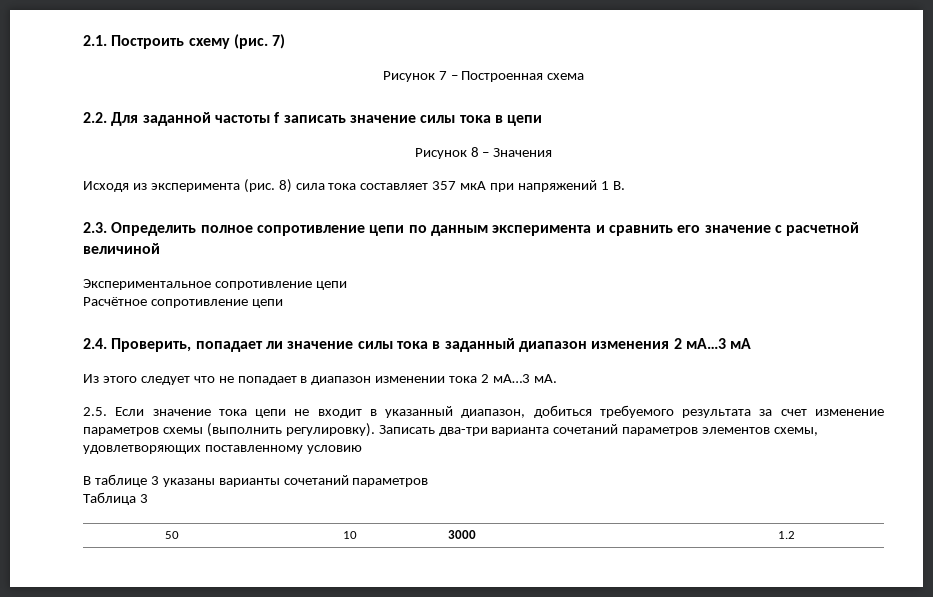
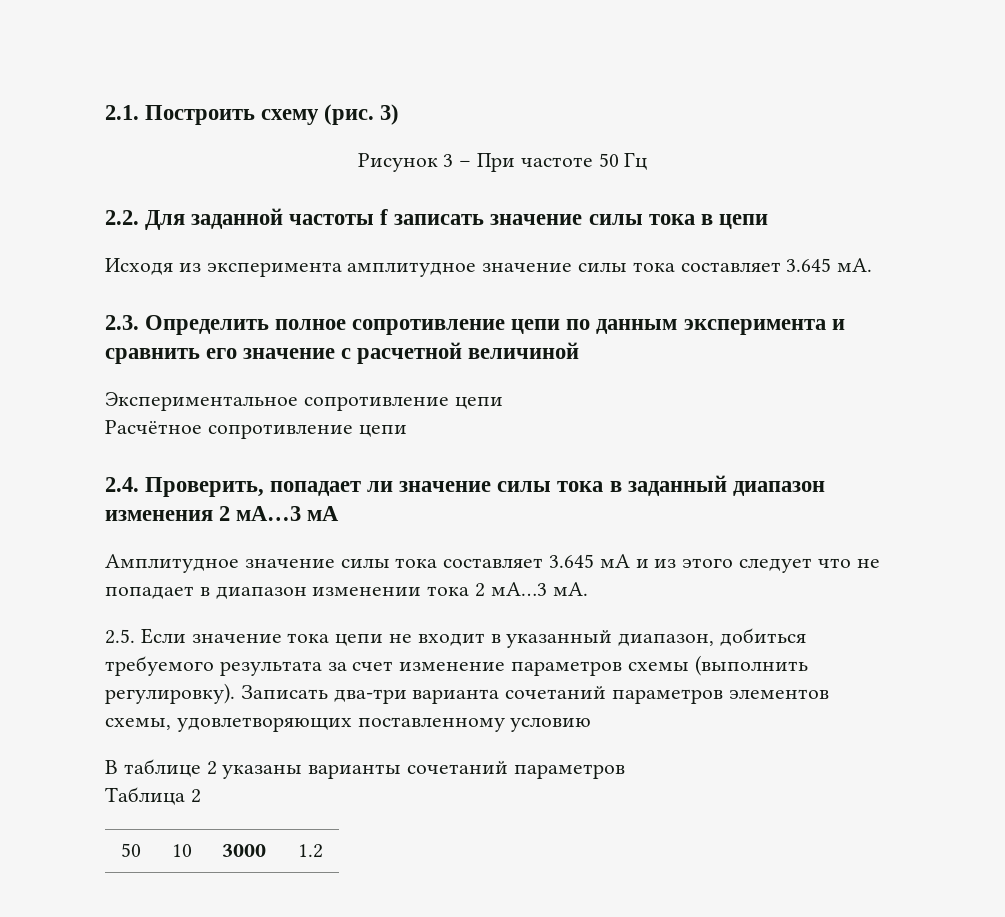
- 7)
- Рисунок 7 – Построенная схема
+ 3)
+ Рисунок 3 – При частоте 50 Гц
- Рисунок 8 – Значения
- Исходя из эксперимента (рис. 8) сила тока составляет 357 мкА при напряжений 1 В.
+ Исходя из эксперимента амплитудное значение силы тока составляет 3.645 мА.
- Из этого следует что не попадает в диапазон изменении тока 2 мА…3 мА.
+ Амплитудное значение силы тока составляет 3.645 мА и из этого следует что не попадает в диапазон изменении тока 2 мА…3 мА.
- В таблице 3 указаны варианты сочетаний параметров
+ В таблице 2 указаны варианты сочетаний параметров
- Таблица 3
+ Таблица 2

